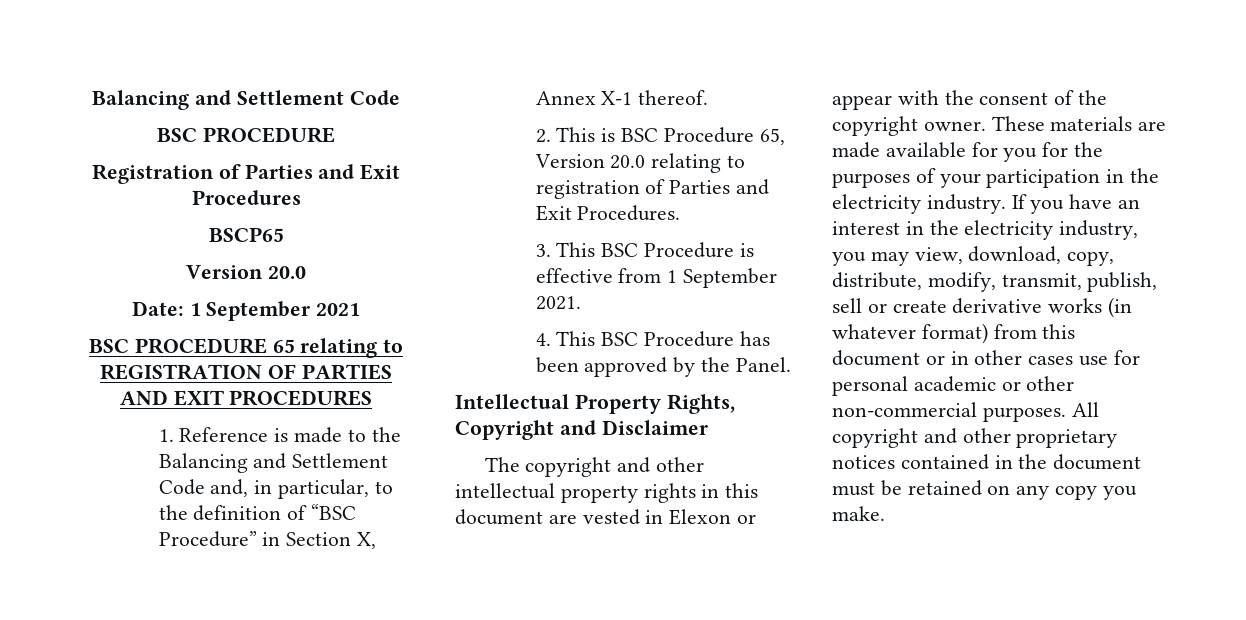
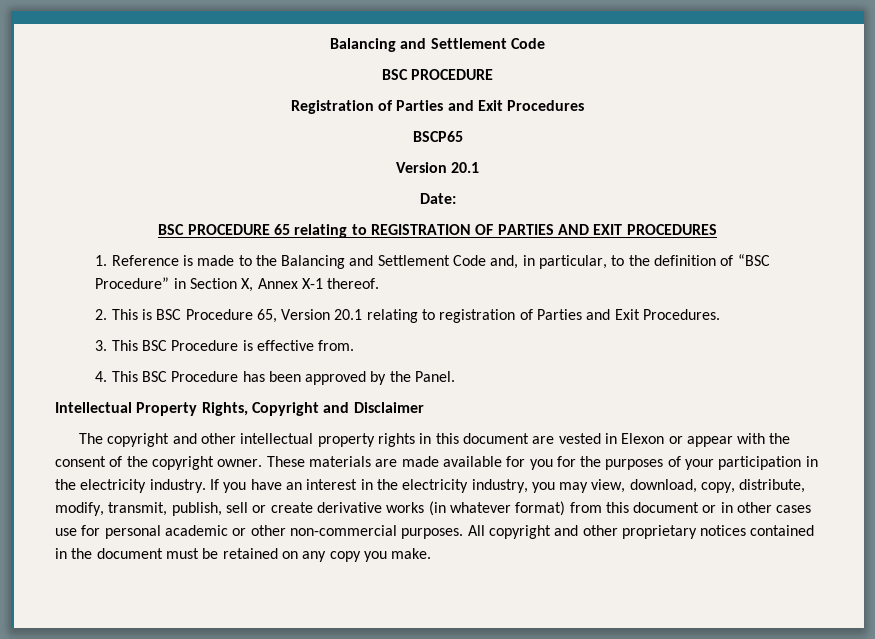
  BSCP65
- Version 20.0
+ Version 20.1
- Date: 1 September 2021
+ Date:
- 2. This is BSC Procedure 65, Version 20.0 relating to registration of Parties and Exit Procedures.
+ 2. This is BSC Procedure 65, Version 20.1 relating to registration of Parties and Exit Procedures.
- 3. This BSC Procedure is effective from 1 September 2021.
+ 3. This BSC Procedure is effective from.

